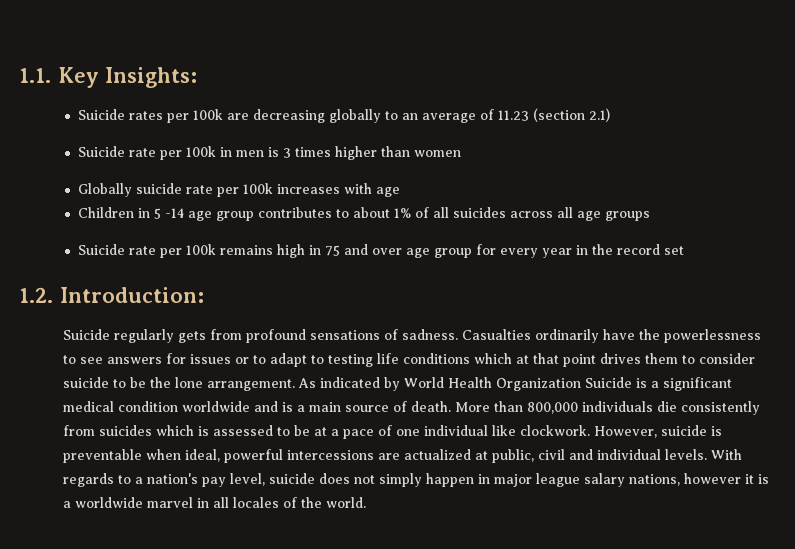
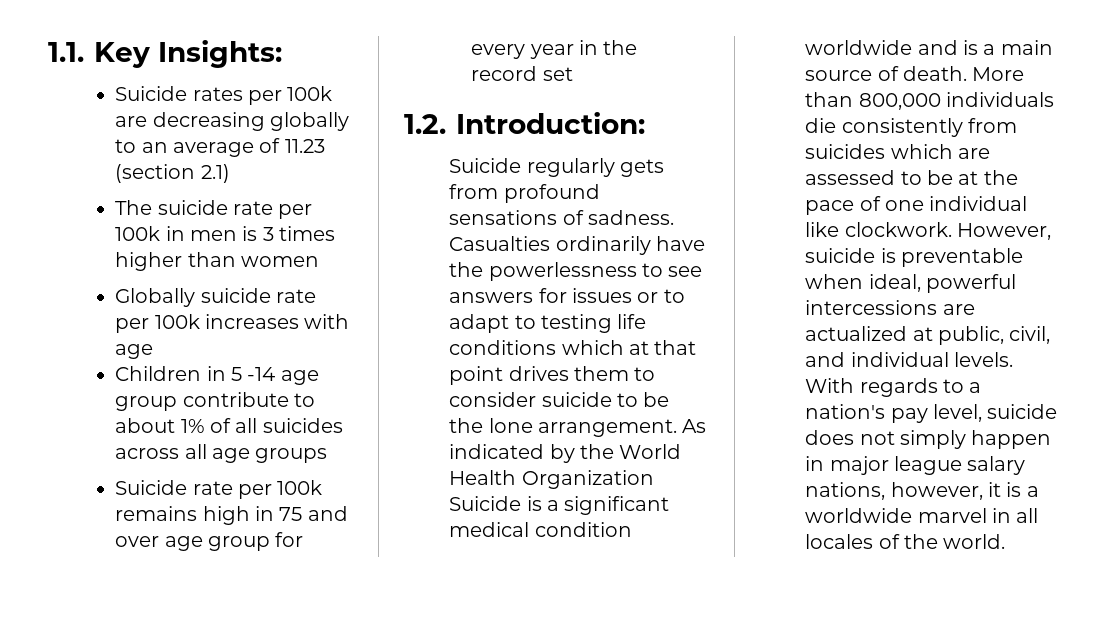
- Suicide rate per 100k in men is 3 times higher than women
+ The suicide rate per 100k in men is 3 times higher than women
- Children in 5 -14 age group contributes to about 1% of all suicides across all age groups
+ Children in 5 -14 age group contribute to about 1% of all suicides across all age groups
- As indicated by World Health Organization Suicide is a significant medical condition worldwide and is a main source of death.
+ As indicated by the World Health Organization Suicide is a significant medical condition worldwide and is a main source of death.
- More than 800,000 individuals die consistently from suicides which is assessed to be at a pace of one individual like clockwork.
+ More than 800,000 individuals die consistently from suicides which are assessed to be at the pace of one individual like clockwork.
- However, suicide is preventable when ideal, powerful intercessions are actualized at public, civil and individual levels.
+ However, suicide is preventable when ideal, powerful intercessions are actualized at public, civil, and individual levels.
- With regards to a nation's pay level, suicide does not simply happen in major league salary nations, however it is a worldwide marvel in all locales of the world.
+ With regards to a nation's pay level, suicide does not simply happen in major league salary nations, however, it is a worldwide marvel in all locales of the world.

